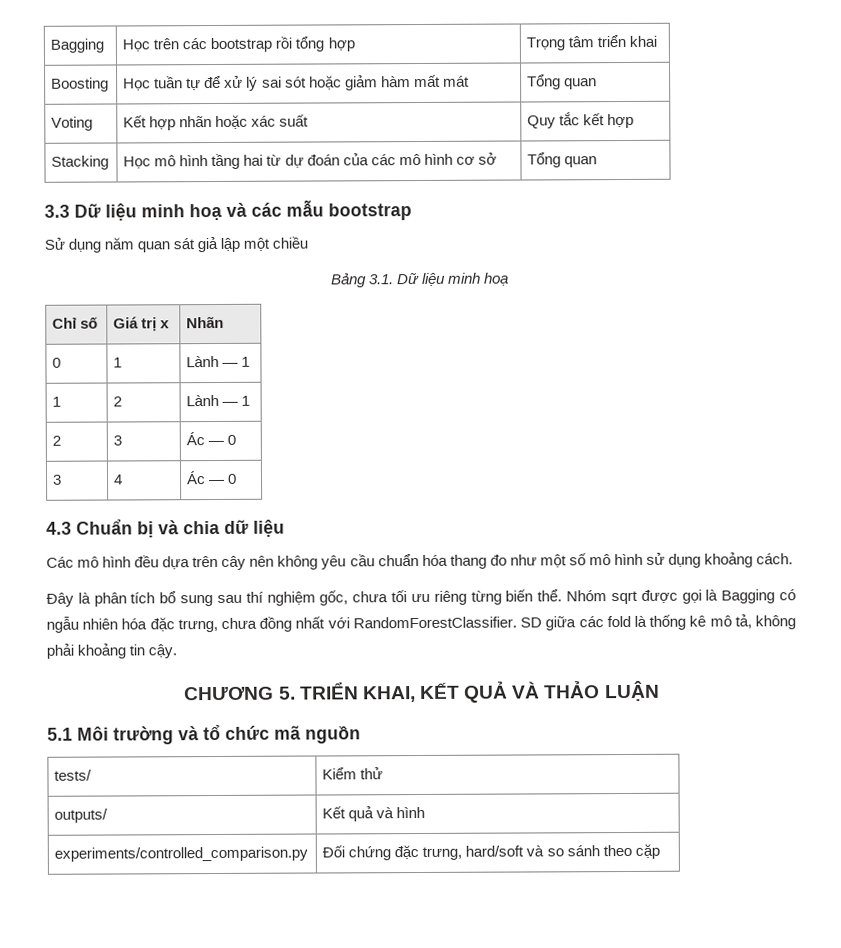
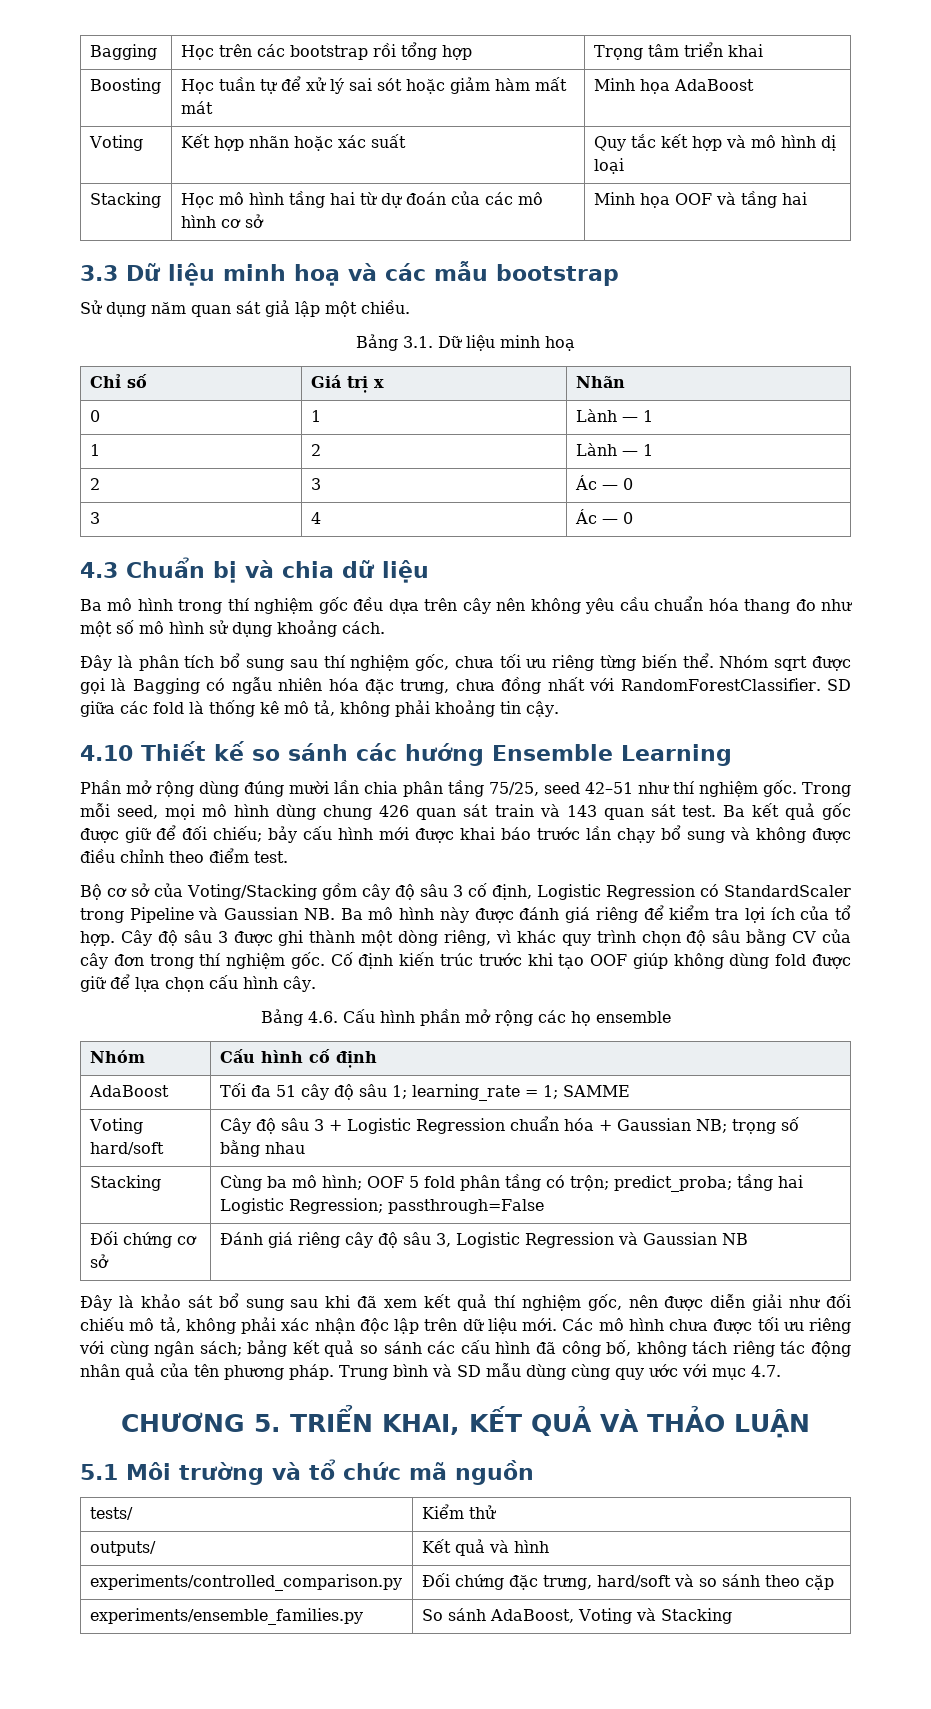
- Boosting | Học tuần tự để xử lý sai sót hoặc giảm hàm mất mát | Tổng quan
+ Boosting | Học tuần tự để xử lý sai sót hoặc giảm hàm mất mát | Minh họa AdaBoost
- Voting | Kết hợp nhãn hoặc xác suất | Quy tắc kết hợp
+ Voting | Kết hợp nhãn hoặc xác suất | Quy tắc kết hợp và mô hình dị loại
- Stacking | Học mô hình tầng hai từ dự đoán của các mô hình cơ sở | Tổng quan
+ Stacking | Học mô hình tầng hai từ dự đoán của các mô hình cơ sở | Minh họa OOF và tầng hai
- Sử dụng năm quan sát giả lập một chiều
+ Sử dụng năm quan sát giả lập một chiều.
- Các mô hình đều dựa trên cây nên không yêu cầu chuẩn hóa thang đo như một số mô hình sử dụng khoảng cách.
+ Ba mô hình trong thí nghiệm gốc đều dựa trên cây nên không yêu cầu chuẩn hóa thang đo như một số mô hình sử dụng khoảng cách.
+ 4.10 Thiết kế so sánh các hướng Ensemble Learning
+ Phần mở rộng dùng đúng mười lần chia phân tầng 75/25, seed 42–51 như thí nghiệm gốc. Trong mỗi seed, mọi mô hình dùng chung 426 quan sát train và 143 quan sát test. Ba kết quả gốc được giữ để đối chiếu; bảy cấu hình mới được khai báo trước lần chạy bổ sung và không được điều chỉnh theo điểm test.
+ Bộ cơ sở của Voting/Stacking gồm cây độ sâu 3 cố định, Logistic Regression có StandardScaler trong Pipeline và Gaussian NB. Ba mô hình này được đánh giá riêng để kiểm tra lợi ích của tổ hợp. Cây độ sâu 3 được ghi thành một dòng riêng, vì khác quy trình chọn độ sâu bằng CV của cây đơn trong thí nghiệm gốc. Cố định kiến trúc trước khi tạo OOF giúp không dùng fold được giữ để lựa chọn cấu hình cây.
+ Bảng 4.6. Cấu hình phần mở rộng các họ ensemble
+ Nhóm | Cấu hình cố định
+ AdaBoost | Tối đa 51 cây độ sâu 1; learning_rate = 1; SAMME
+ Voting hard/soft | Cây độ sâu 3 + Logistic Regression chuẩn hóa + Gaussian NB; trọng số bằng nhau
+ Stacking | Cùng ba mô hình; OOF 5 fold phân tầng có trộn; predict_proba; tầng hai Logistic Regression; passthrough=False
+ Đối chứng cơ sở | Đánh giá riêng cây độ sâu 3, Logistic Regression và Gaussian NB
+ Đây là khảo sát bổ sung sau khi đã xem kết quả thí nghiệm gốc, nên được diễn giải như đối chiếu mô tả, không phải xác nhận độc lập trên dữ liệu mới. Các mô hình chưa được tối ưu riêng với cùng ngân sách; bảng kết quả so sánh các cấu hình đã công bố, không tách riêng tác động nhân quả của tên phương pháp. Trung bình và SD mẫu dùng cùng quy ước với mục 4.7.
+ experiments/ensemble_families.py | So sánh AdaBoost, Voting và Stacking

